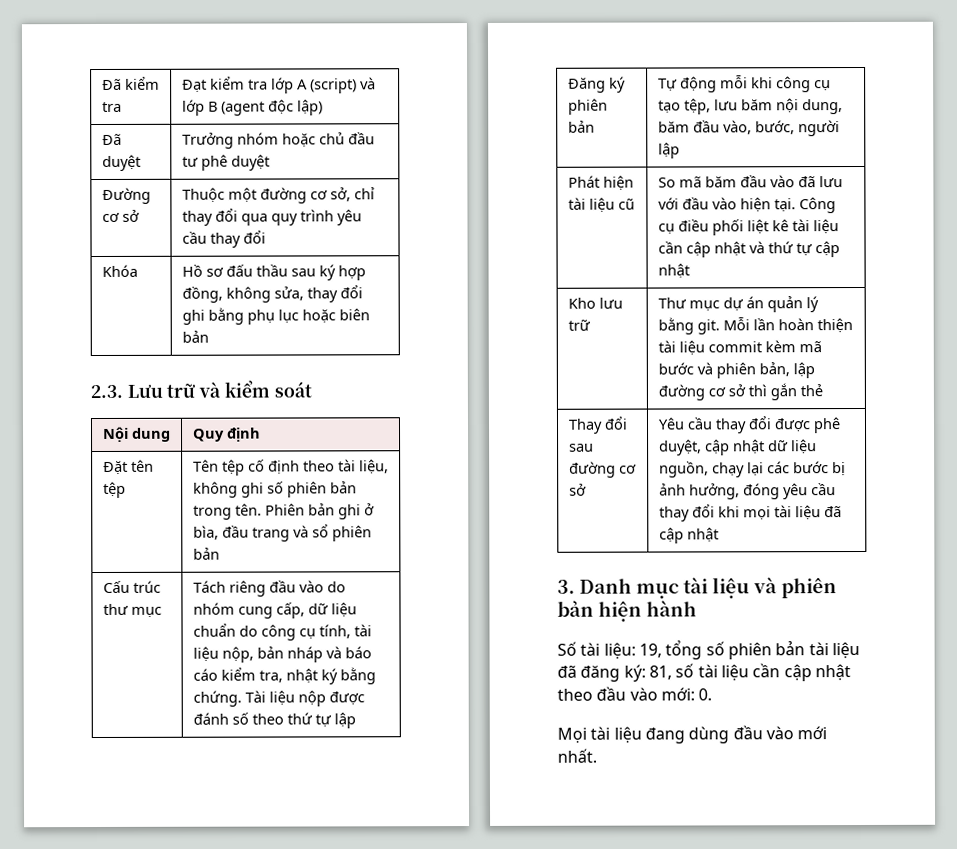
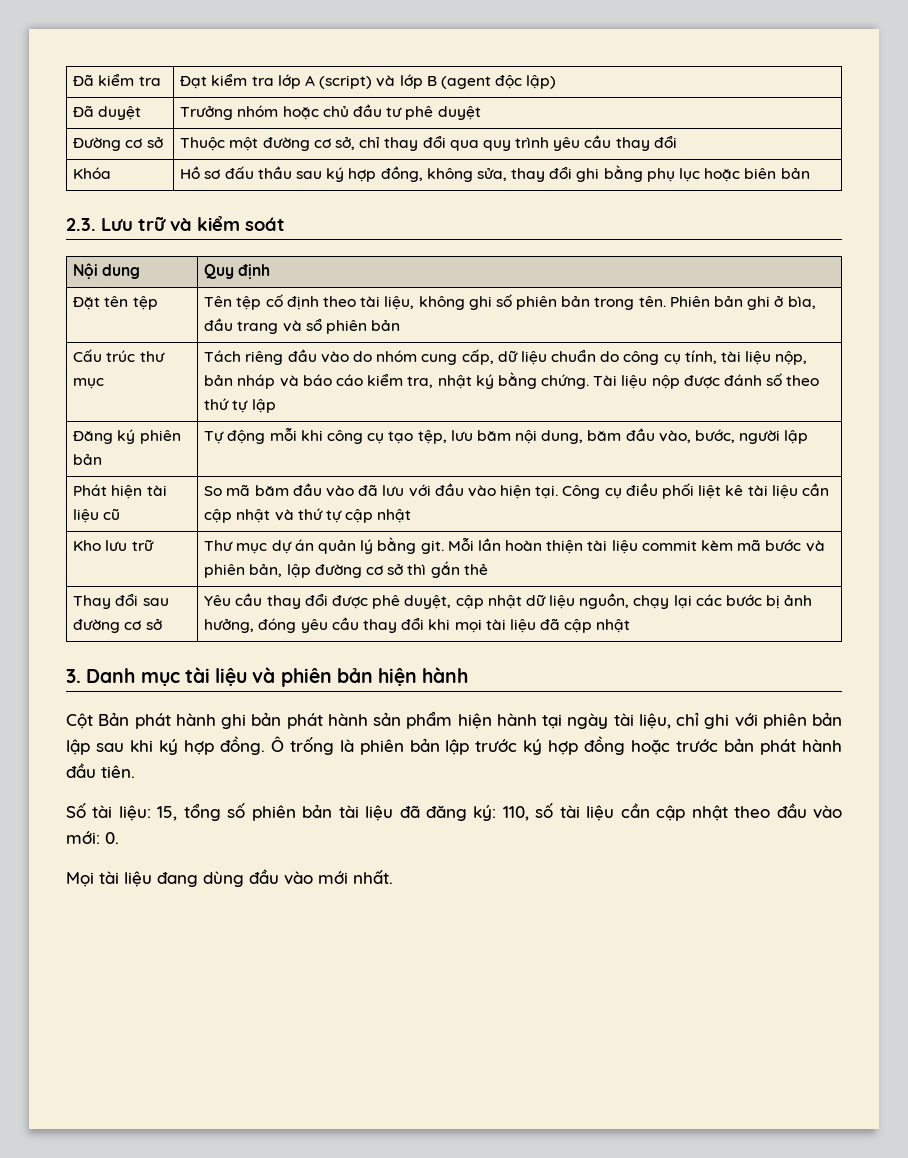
+ Cột Bản phát hành ghi bản phát hành sản phẩm hiện hành tại ngày tài liệu, chỉ ghi với phiên bản lập sau khi ký hợp đồng. Ô trống là phiên bản lập trước ký hợp đồng hoặc trước bản phát hành đầu tiên.
- Số tài liệu: 19, tổng số phiên bản tài liệu đã đăng ký: 81, số tài liệu cần cập nhật theo đầu vào mới: 0.
+ Số tài liệu: 15, tổng số phiên bản tài liệu đã đăng ký: 110, số tài liệu cần cập nhật theo đầu vào mới: 0.

